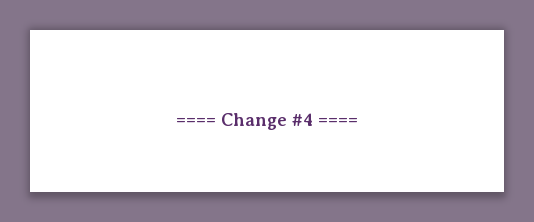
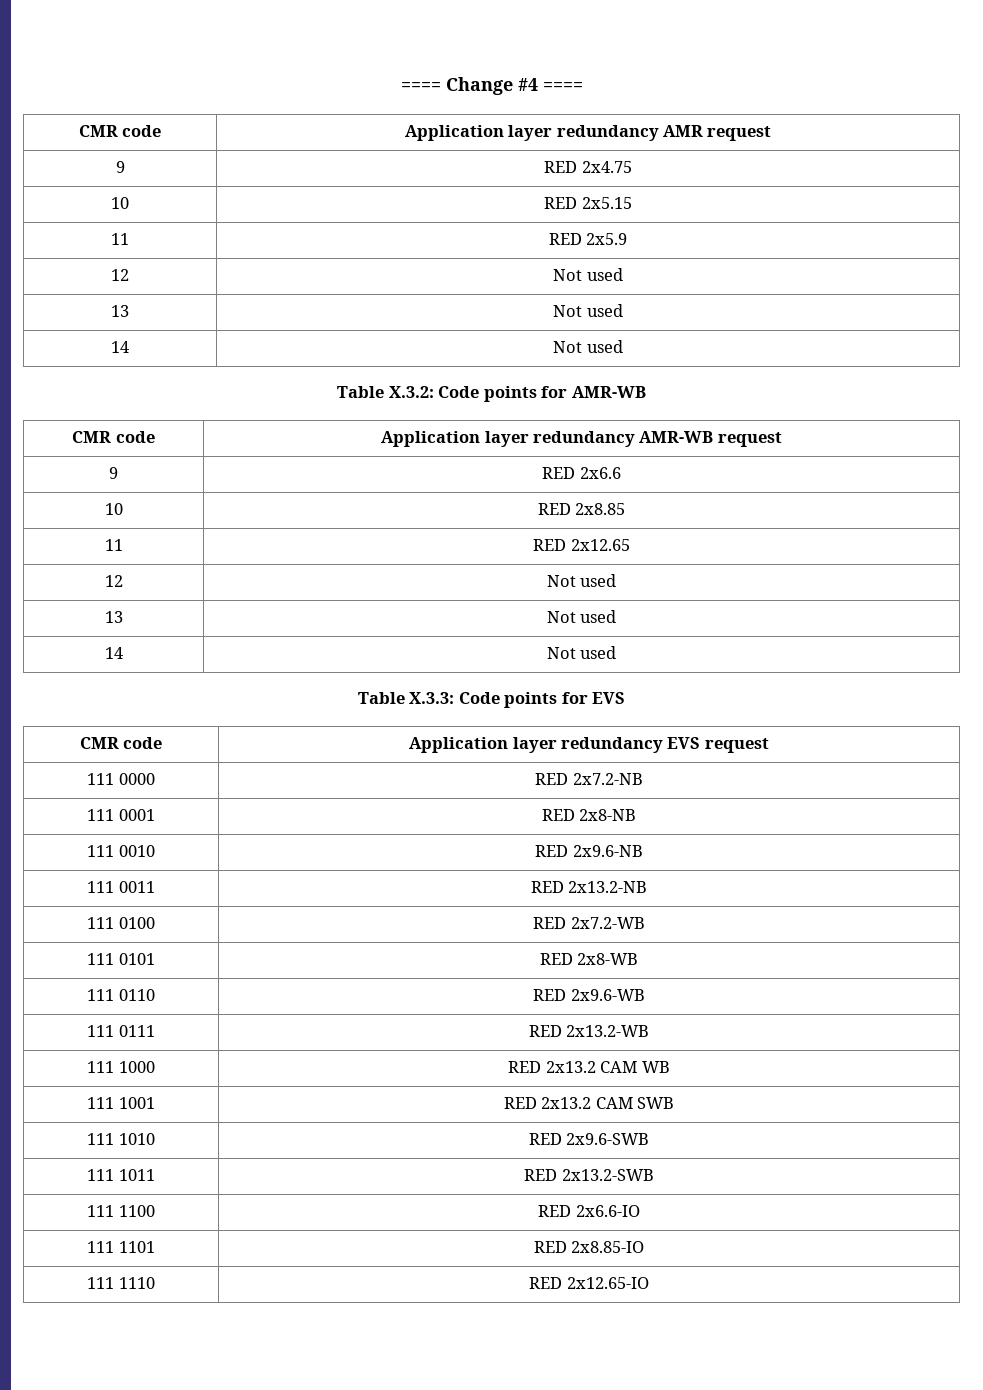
+ CMR code | Application layer redundancy AMR request
+ 9 | RED 2x4.75
+ 10 | RED 2x5.15
+ 11 | RED 2x5.9
+ 12 | Not used
+ 13 | Not used
+ 14 | Not used
+ Table X.3.2: Code points for AMR-WB
+ CMR code | Application layer redundancy AMR-WB request
+ 9 | RED 2x6.6
+ 10 | RED 2x8.85
+ 11 | RED 2x12.65
+ 12 | Not used
+ 13 | Not used
+ 14 | Not used
+ Table X.3.3: Code points for EVS
+ CMR code | Application layer redundancy EVS request
+ 111 0000 | RED 2x7.2-NB
+ 111 0001 | RED 2x8-NB
+ 111 0010 | RED 2x9.6-NB
+ 111 0011 | RED 2x13.2-NB
+ 111 0100 | RED 2x7.2-WB
+ 111 0101 | RED 2x8-WB
+ 111 0110 | RED 2x9.6-WB
+ 111 0111 | RED 2x13.2-WB
+ 111 1000 | RED 2x13.2 CAM WB
+ 111 1001 | RED 2x13.2 CAM SWB
+ 111 1010 | RED 2x9.6-SWB
+ 111 1011 | RED 2x13.2-SWB
+ 111 1100 | RED 2x6.6-IO
+ 111 1101 | RED 2x8.85-IO
+ 111 1110 | RED 2x12.65-IO

